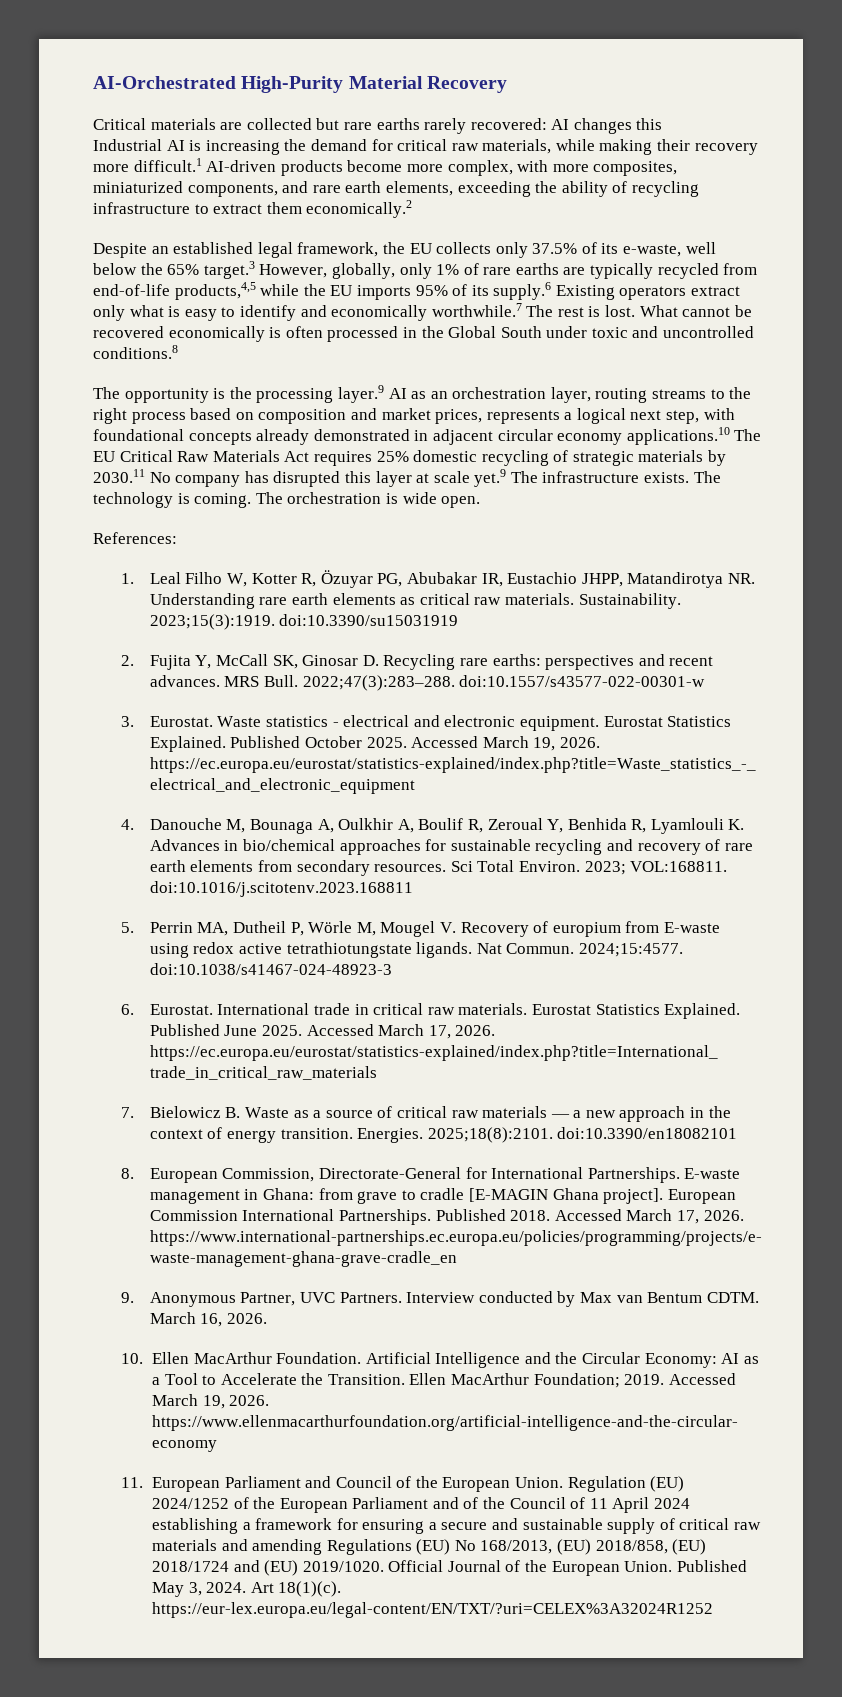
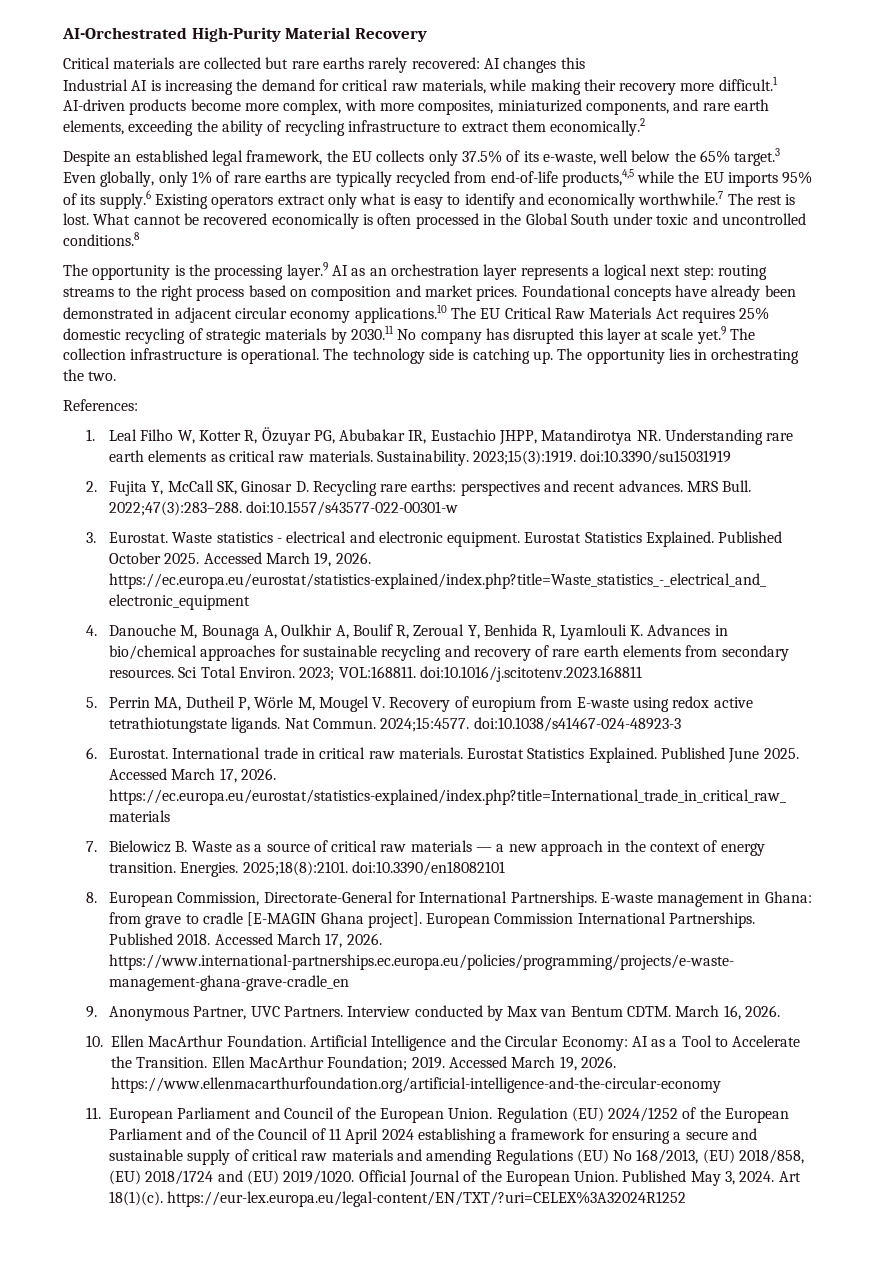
- Despite an established legal framework, the EU collects only 37.5% of its e-waste, well below the 65% target.3 However, globally, only 1% of rare earths are typically recycled from end-of-life products,4,5 while the EU imports 95% of its supply.6 Existing operators extract only what is easy to identify and economically worthwhile.7 The rest is lost.
+ Despite an established legal framework, the EU collects only 37.5% of its e-waste, well below the 65% target.3 Even globally, only 1% of rare earths are typically recycled from end-of-life products,4,5 while the EU imports 95% of its supply.6 Existing operators extract only what is easy to identify and economically worthwhile.7 The rest is lost.
- The opportunity is the processing layer.9 AI as an orchestration layer, routing streams to the right process based on composition and market prices, represents a logical next step, with foundational concepts already demonstrated in adjacent circular economy applications.10 The EU Critical Raw Materials Act requires 25% domestic recycling of strategic materials by 2030.11 No company has disrupted this layer at scale yet.9 The infrastructure exists. The technology is coming. The orchestration is wide open.
+ The opportunity is the processing layer.9 AI as an orchestration layer represents a logical next step: routing streams to the right process based on composition and market prices. Foundational concepts have already been demonstrated in adjacent circular economy applications.10 The EU Critical Raw Materials Act requires 25% domestic recycling of strategic materials by 2030.11 No company has disrupted this layer at scale yet.9 The collection infrastructure is operational. The technology side is catching up. The opportunity lies in orchestrating the two.

